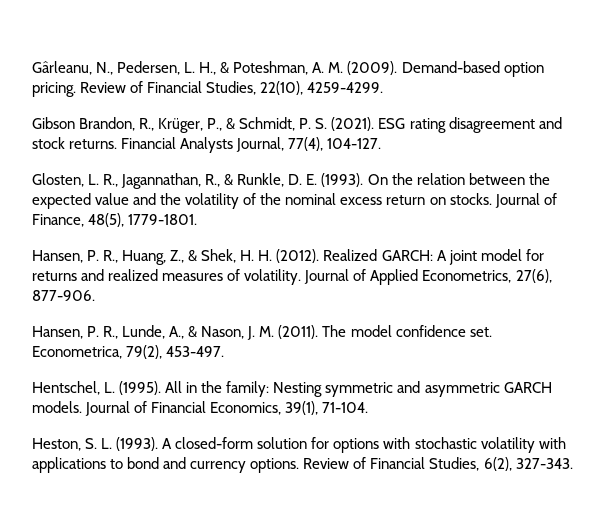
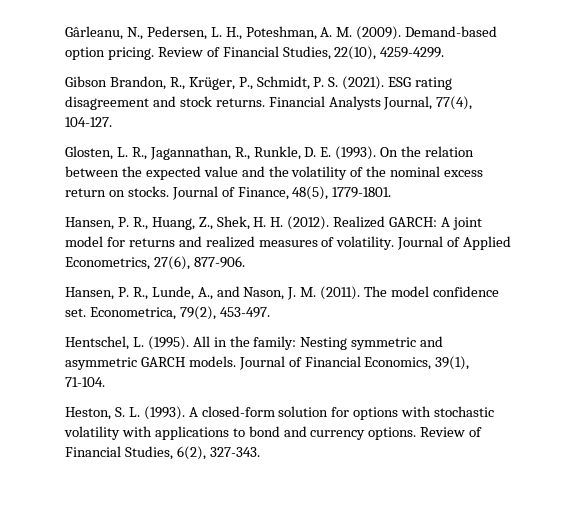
- Gârleanu, N., Pedersen, L. H., & Poteshman, A. M. (2009).
+ Gârleanu, N., Pedersen, L. H., Poteshman, A. M. (2009).
- Gibson Brandon, R., Krüger, P., & Schmidt, P. S. (2021).
+ Gibson Brandon, R., Krüger, P., Schmidt, P. S. (2021).
- Glosten, L. R., Jagannathan, R., & Runkle, D. E. (1993).
+ Glosten, L. R., Jagannathan, R., Runkle, D. E. (1993).
- Hansen, P. R., Huang, Z., & Shek, H. H. (2012).
+ Hansen, P. R., Huang, Z., Shek, H. H. (2012).
- Hansen, P. R., Lunde, A., & Nason, J. M. (2011).
+ Hansen, P. R., Lunde, A., and Nason, J. M. (2011).

